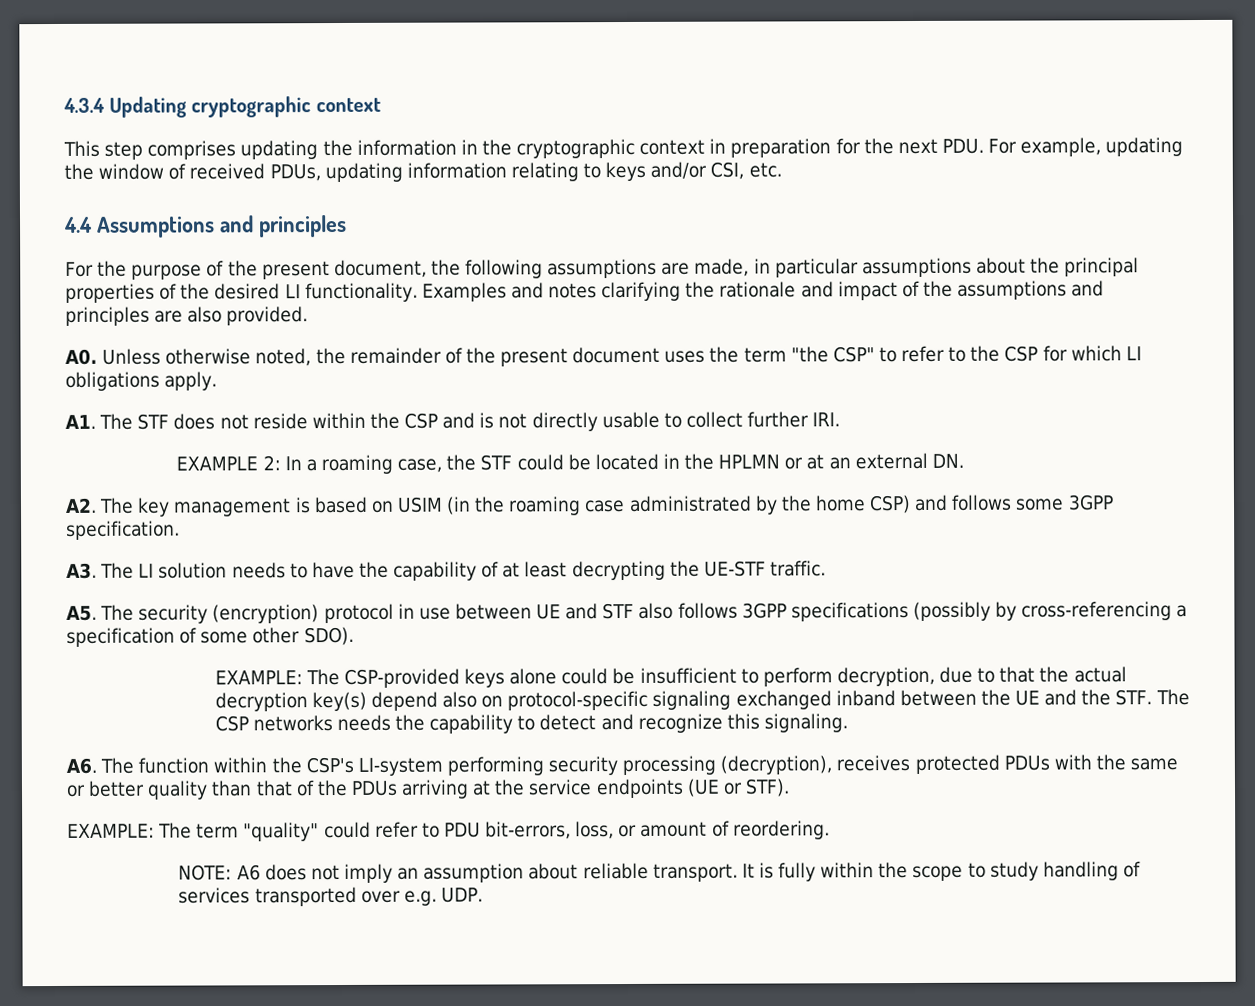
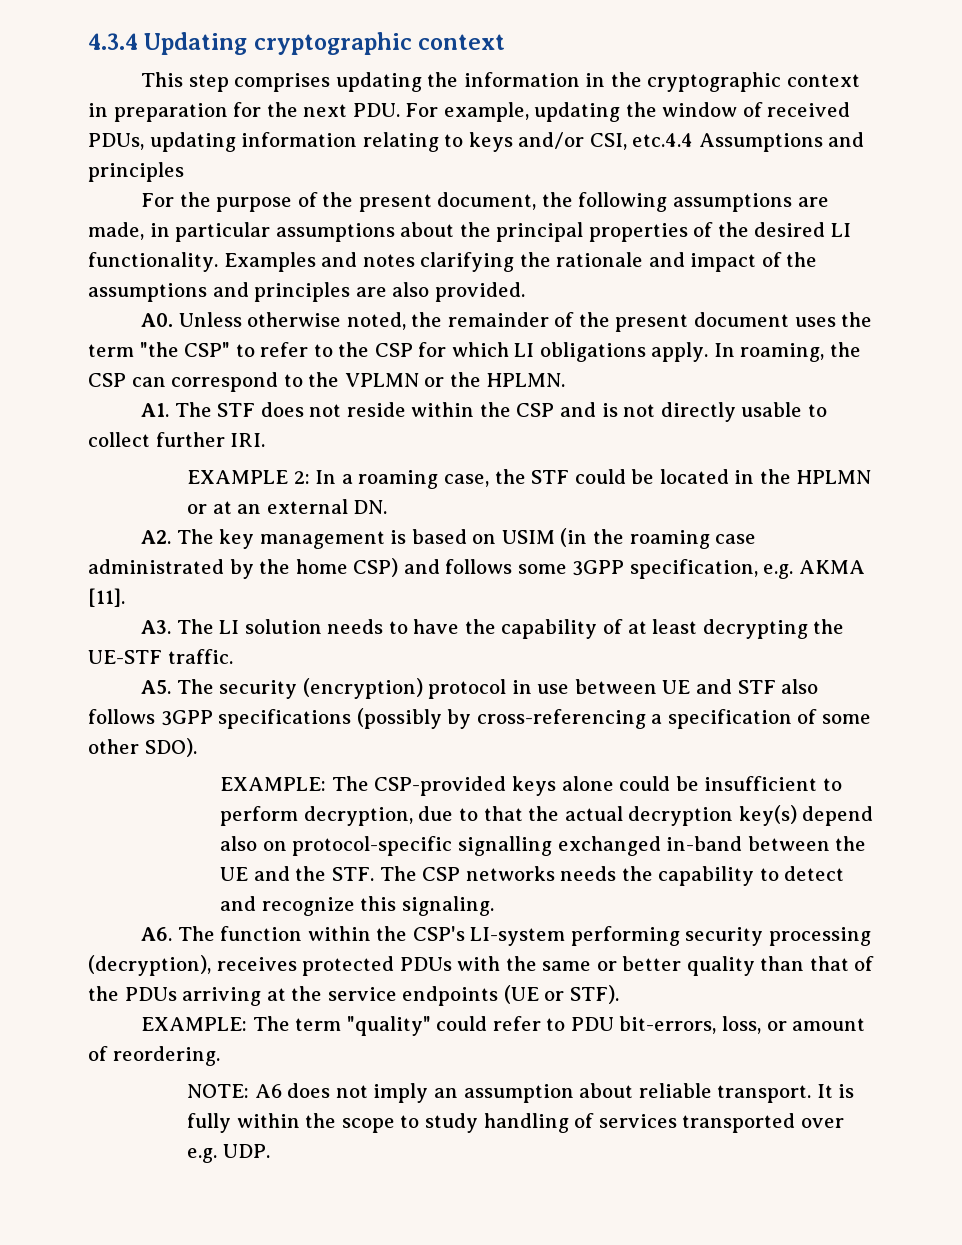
- This step comprises updating the information in the cryptographic context in preparation for the next PDU. For example, updating the window of received PDUs, updating information relating to keys and/or CSI, etc.
- 4.4 Assumptions and principles
+ This step comprises updating the information in the cryptographic context in preparation for the next PDU. For example, updating the window of received PDUs, updating information relating to keys and/or CSI, etc.4.4 Assumptions and principles
+ In roaming, the CSP can correspond to the VPLMN or the HPLMN.
- A2. The key management is based on USIM (in the roaming case administrated by the home CSP) and follows some 3GPP specification.
+ A2. The key management is based on USIM (in the roaming case administrated by the home CSP) and follows some 3GPP specification, e.g. AKMA [11].
- EXAMPLE: The CSP-provided keys alone could be insufficient to perform decryption, due to that the actual decryption key(s) depend also on protocol-specific signaling exchanged inband between the UE and the STF. The CSP networks needs the capability to detect and recognize this signaling.
+ EXAMPLE: The CSP-provided keys alone could be insufficient to perform decryption, due to that the actual decryption key(s) depend also on protocol-specific signalling exchanged in-band between the UE and the STF. The CSP networks needs the capability to detect and recognize this signaling.

